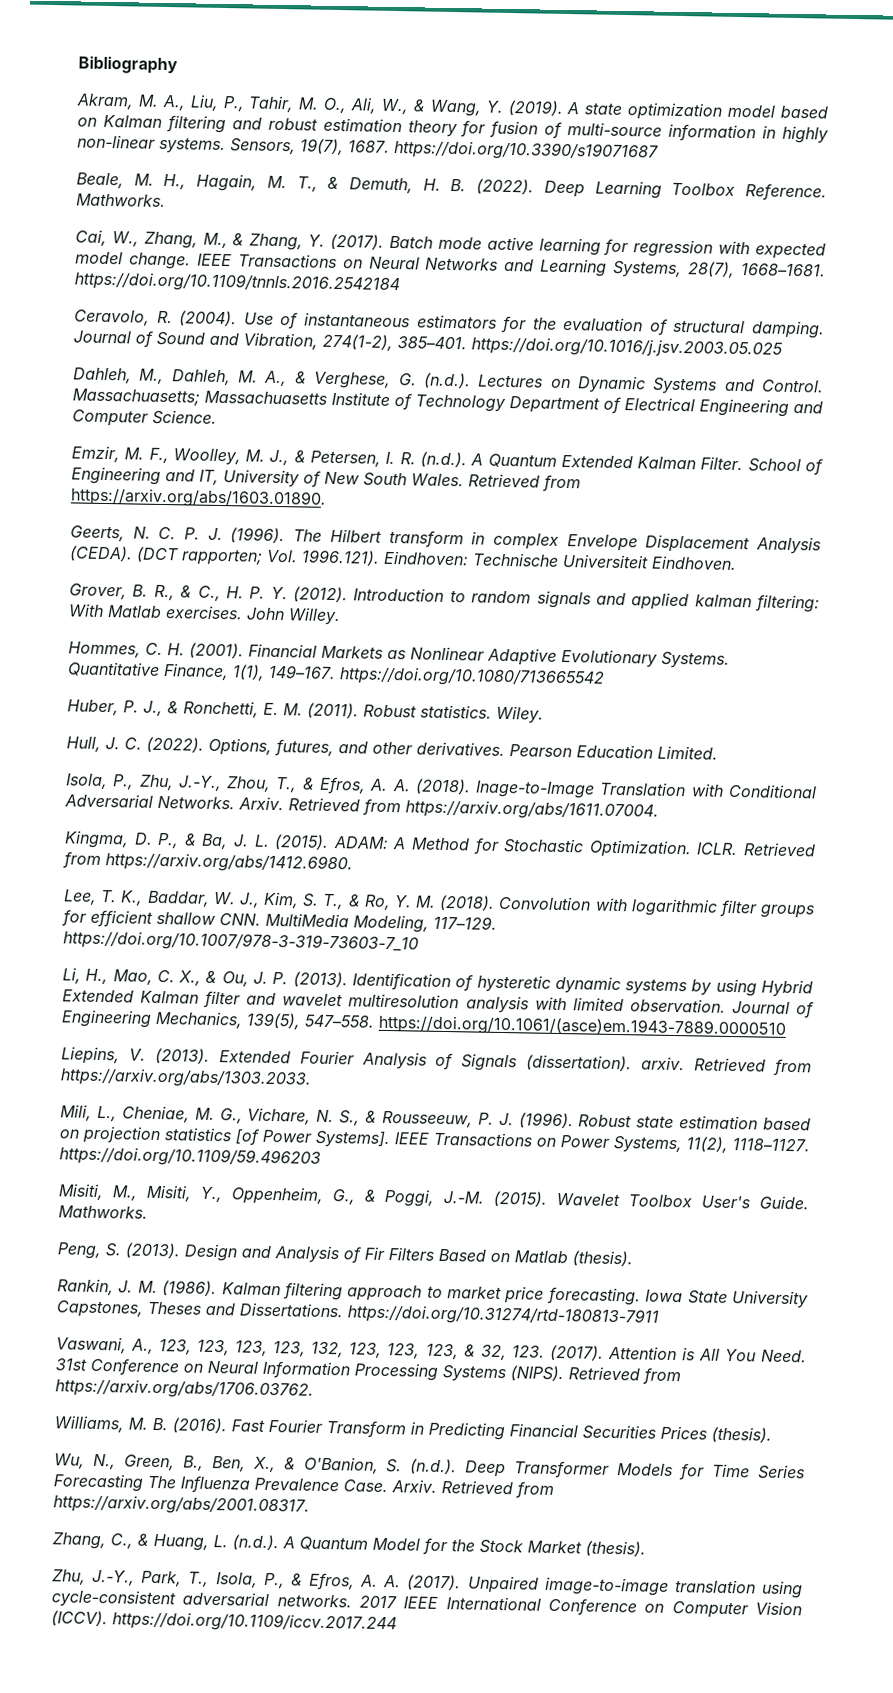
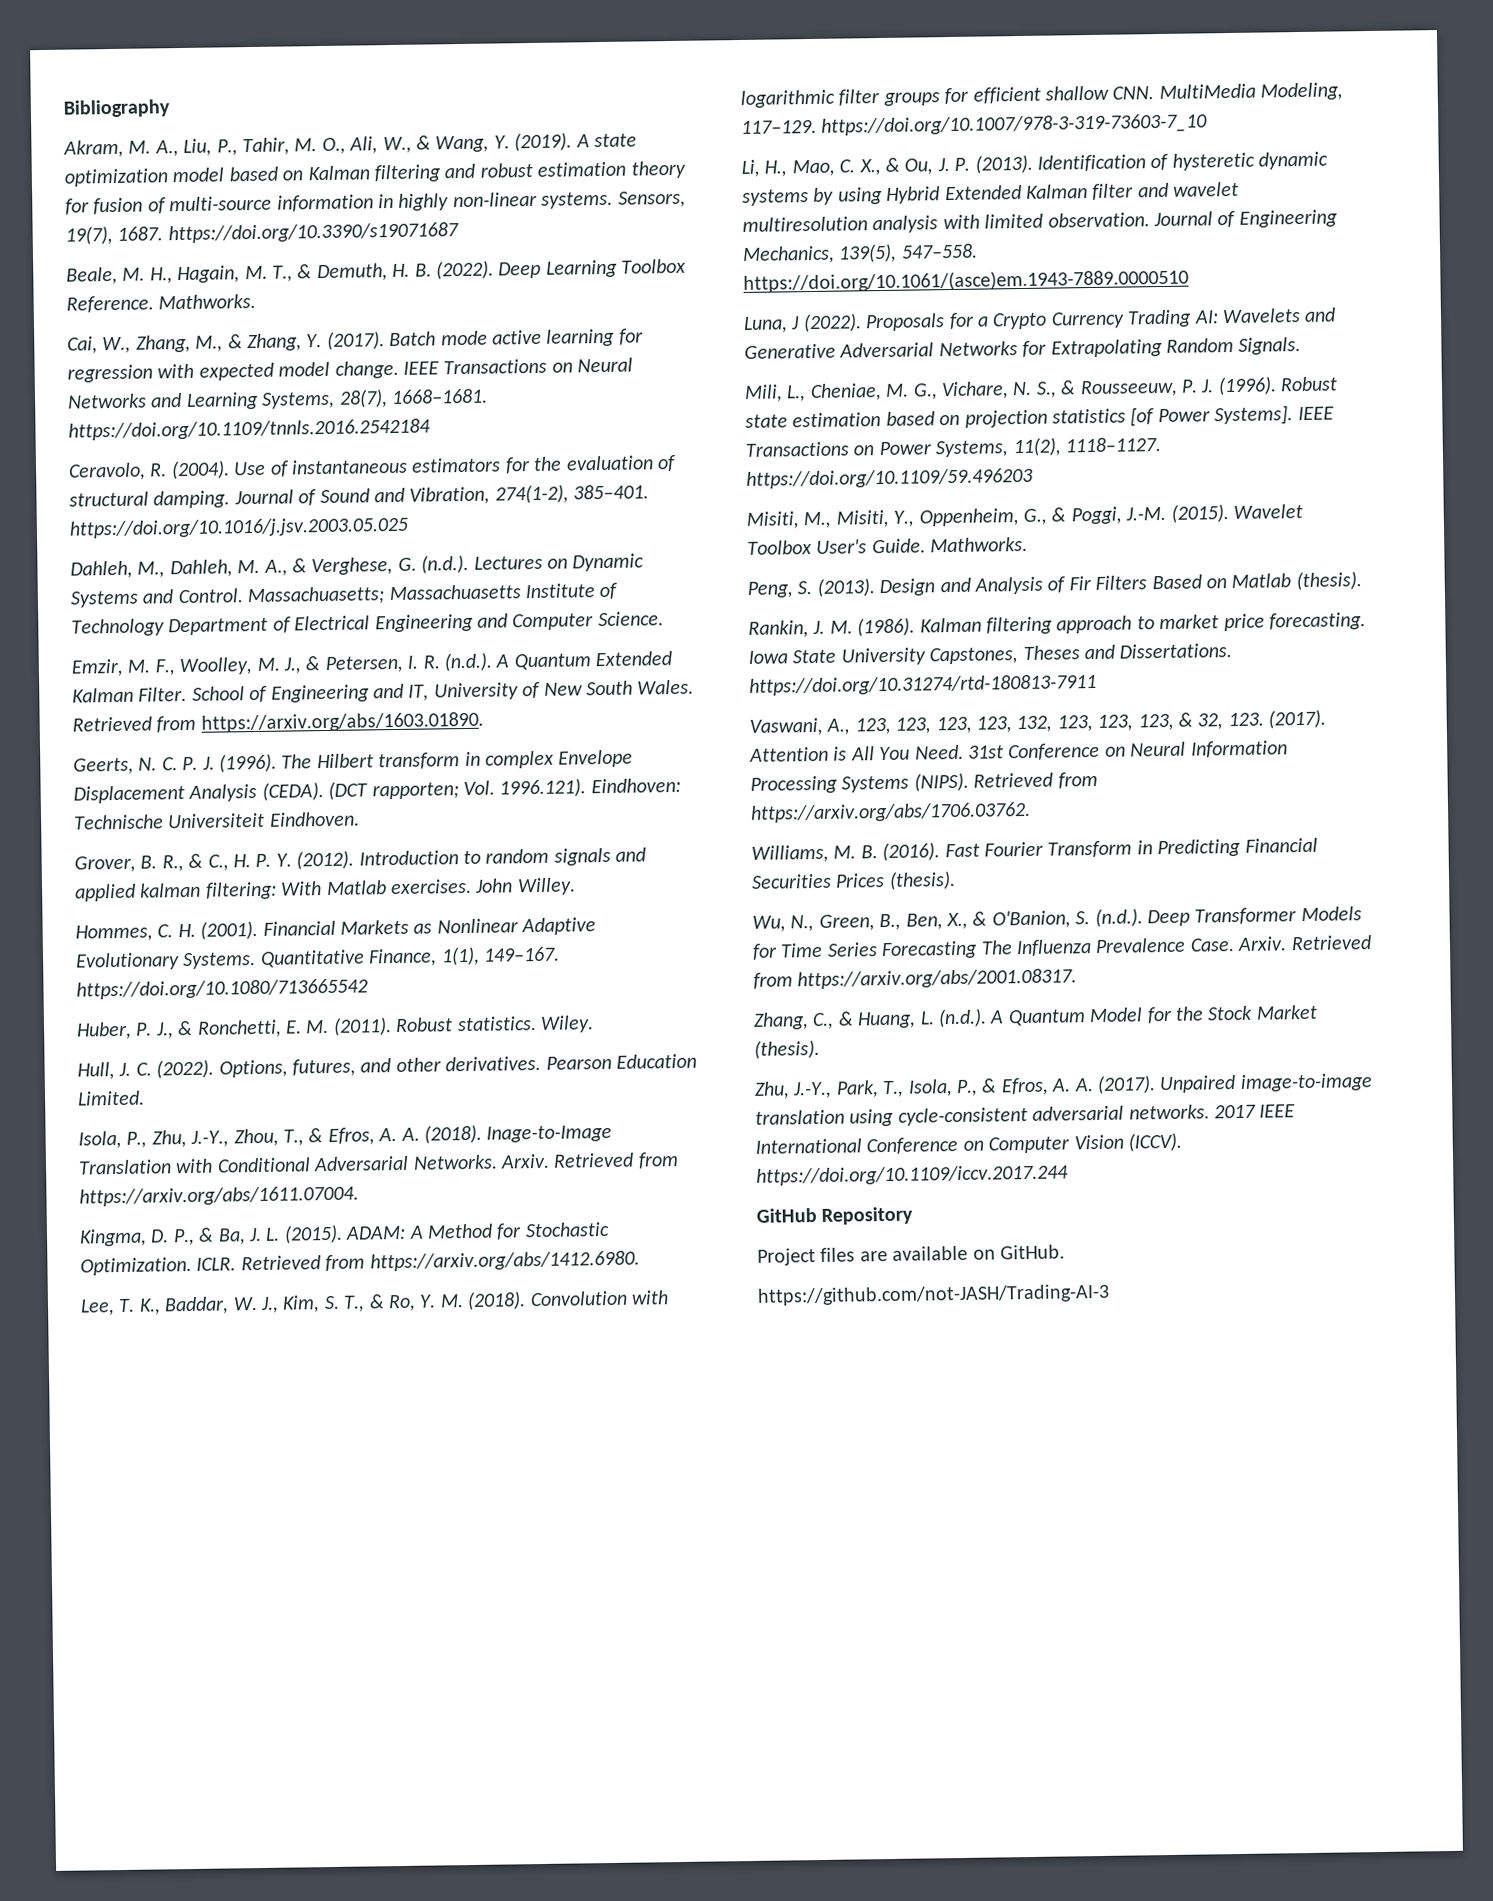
- Liepins, V. (2013). Extended Fourier Analysis of Signals (dissertation). arxiv. Retrieved from https://arxiv.org/abs/1303.2033.
+ Luna, J (2022). Proposals for a Crypto Currency Trading AI: Wavelets and Generative Adversarial Networks for Extrapolating Random Signals.
+ GitHub Repository
+ Project files are available on GitHub.
+ https://github.com/not-JASH/Trading-AI-3

